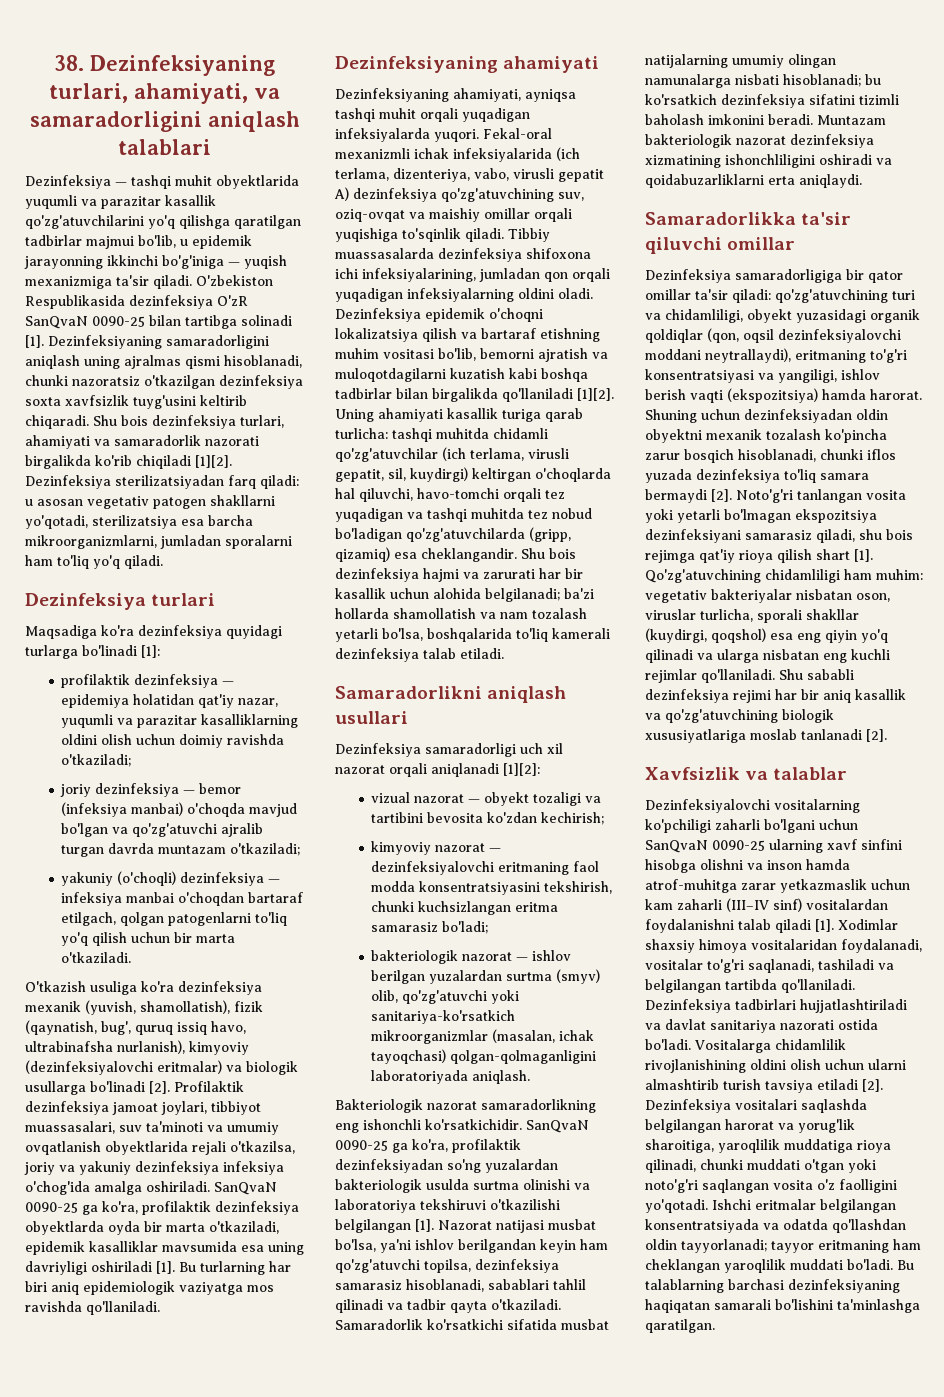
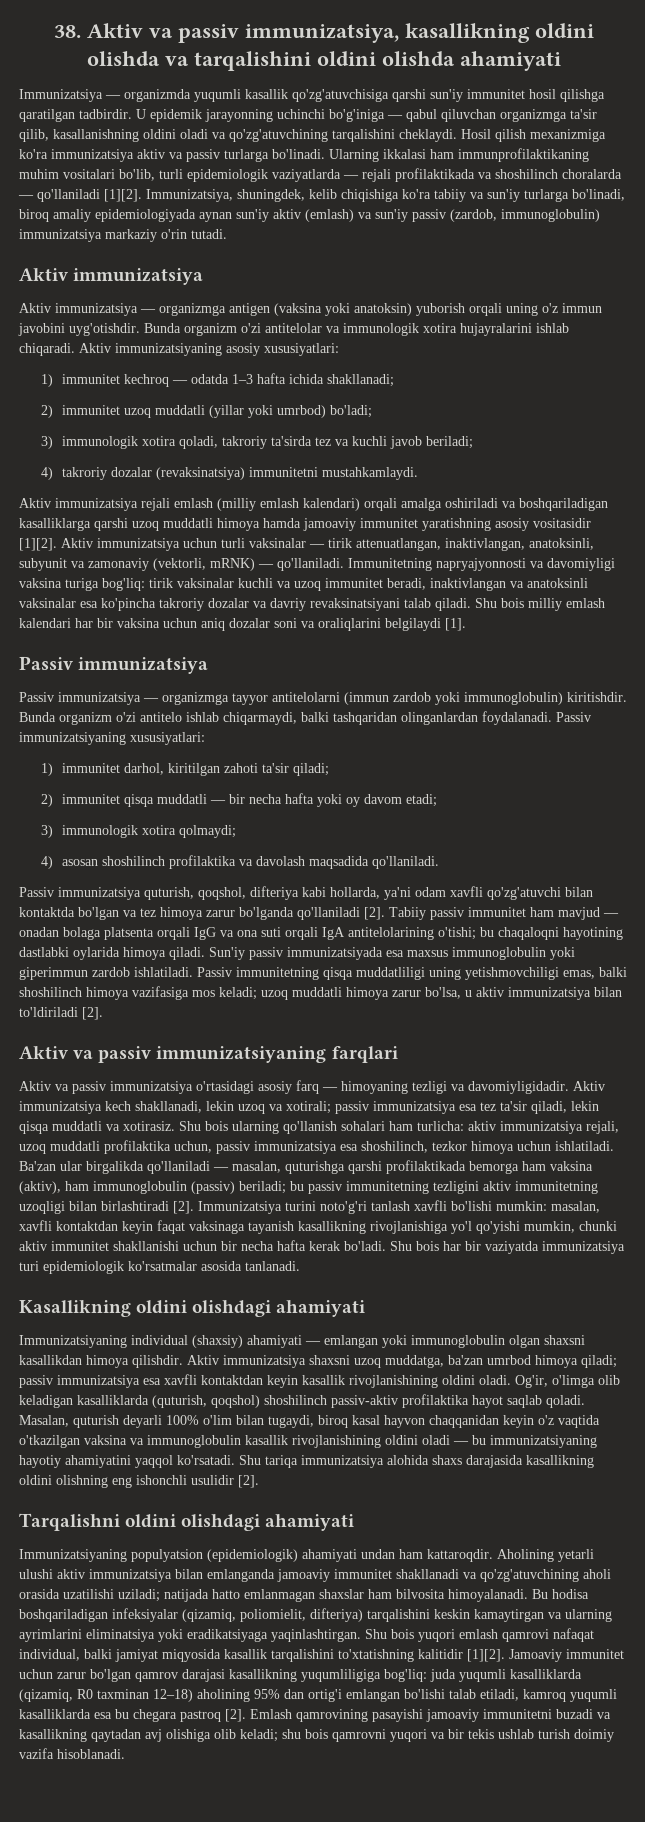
- 38. Dezinfeksiyaning turlari, ahamiyati, va samaradorligini aniqlash talablari
- Dezinfeksiya — tashqi muhit obyektlarida yuqumli va parazitar kasallik qo'zg'atuvchilarini yo'q qilishga qaratilgan tadbirlar majmui bo'lib, u epidemik jarayonning ikkinchi bo'g'iniga — yuqish mexanizmiga ta'sir qiladi. O'zbekiston Respublikasida dezinfeksiya O'zR SanQvaN 0090-25 bilan tartibga solinadi [1]. Dezinfeksiyaning samaradorligini aniqlash uning ajralmas qismi hisoblanadi, chunki nazoratsiz o'tkazilgan dezinfeksiya soxta xavfsizlik tuyg'usini keltirib chiqaradi. Shu bois dezinfeksiya turlari, ahamiyati va samaradorlik nazorati birgalikda ko'rib chiqiladi [1][2]. Dezinfeksiya sterilizatsiyadan farq qiladi: u asosan vegetativ patogen shakllarni yo'qotadi, sterilizatsiya esa barcha mikroorganizmlarni, jumladan sporalarni ham to'liq yo'q qiladi.
- Dezinfeksiya turlari
- Maqsadiga ko'ra dezinfeksiya quyidagi turlarga bo'linadi [1]:
- profilaktik dezinfeksiya — epidemiya holatidan qat'iy nazar, yuqumli va parazitar kasalliklarning oldini olish uchun doimiy ravishda o'tkaziladi;
- joriy dezinfeksiya — bemor (infeksiya manbai) o'choqda mavjud bo'lgan va qo'zg'atuvchi ajralib turgan davrda muntazam o'tkaziladi;
- yakuniy (o'choqli) dezinfeksiya — infeksiya manbai o'choqdan bartaraf etilgach, qolgan patogenlarni to'liq yo'q qilish uchun bir marta o'tkaziladi.
- O'tkazish usuliga ko'ra dezinfeksiya mexanik (yuvish, shamollatish), fizik (qaynatish, bug', quruq issiq havo, ultrabinafsha nurlanish), kimyoviy (dezinfeksiyalovchi eritmalar) va biologik usullarga bo'linadi [2]. Profilaktik dezinfeksiya jamoat joylari, tibbiyot muassasalari, suv ta'minoti va umumiy ovqatlanish obyektlarida rejali o'tkazilsa, joriy va yakuniy dezinfeksiya infeksiya o'chog'ida amalga oshiriladi. SanQvaN 0090-25 ga ko'ra, profilaktik dezinfeksiya obyektlarda oyda bir marta o'tkaziladi, epidemik kasalliklar mavsumida esa uning davriyligi oshiriladi [1]. Bu turlarning har biri aniq epidemiologik vaziyatga mos ravishda qo'llaniladi.
- Dezinfeksiyaning ahamiyati
- Dezinfeksiyaning ahamiyati, ayniqsa tashqi muhit orqali yuqadigan infeksiyalarda yuqori. Fekal-oral mexanizmli ichak infeksiyalarida (ich terlama, dizenteriya, vabo, virusli gepatit A) dezinfeksiya qo'zg'atuvchining suv, oziq-ovqat va maishiy omillar orqali yuqishiga to'sqinlik qiladi. Tibbiy muassasalarda dezinfeksiya shifoxona ichi infeksiyalarining, jumladan qon orqali yuqadigan infeksiyalarning oldini oladi. Dezinfeksiya epidemik o'choqni lokalizatsiya qilish va bartaraf etishning muhim vositasi bo'lib, bemorni ajratish va muloqotdagilarni kuzatish kabi boshqa tadbirlar bilan birgalikda qo'llaniladi [1][2]. Uning ahamiyati kasallik turiga qarab turlicha: tashqi muhitda chidamli qo'zg'atuvchilar (ich terlama, virusli gepatit, sil, kuydirgi) keltirgan o'choqlarda hal qiluvchi, havo-tomchi orqali tez yuqadigan va tashqi muhitda tez nobud bo'ladigan qo'zg'atuvchilarda (gripp, qizamiq) esa cheklangandir. Shu bois dezinfeksiya hajmi va zarurati har bir kasallik uchun alohida belgilanadi; ba'zi hollarda shamollatish va nam tozalash yetarli bo'lsa, boshqalarida to'liq kamerali dezinfeksiya talab etiladi.
- Samaradorlikni aniqlash usullari
- Dezinfeksiya samaradorligi uch xil nazorat orqali aniqlanadi [1][2]:
- vizual nazorat — obyekt tozaligi va tartibini bevosita ko'zdan kechirish;
- kimyoviy nazorat — dezinfeksiyalovchi eritmaning faol modda konsentratsiyasini tekshirish, chunki kuchsizlangan eritma samarasiz bo'ladi;
- bakteriologik nazorat — ishlov berilgan yuzalardan surtma (smyv) olib, qo'zg'atuvchi yoki sanitariya-ko'rsatkich mikroorganizmlar (masalan, ichak tayoqchasi) qolgan-qolmaganligini laboratoriyada aniqlash.
- Bakteriologik nazorat samaradorlikning eng ishonchli ko'rsatkichidir. SanQvaN 0090-25 ga ko'ra, profilaktik dezinfeksiyadan so'ng yuzalardan bakteriologik usulda surtma olinishi va laboratoriya tekshiruvi o'tkazilishi belgilangan [1]. Nazorat natijasi musbat bo'lsa, ya'ni ishlov berilgandan keyin ham qo'zg'atuvchi topilsa, dezinfeksiya samarasiz hisoblanadi, sabablari tahlil qilinadi va tadbir qayta o'tkaziladi. Samaradorlik ko'rsatkichi sifatida musbat natijalarning umumiy olingan namunalarga nisbati hisoblanadi; bu ko'rsatkich dezinfeksiya sifatini tizimli baholash imkonini beradi. Muntazam bakteriologik nazorat dezinfeksiya xizmatining ishonchliligini oshiradi va qoidabuzarliklarni erta aniqlaydi.
- Samaradorlikka ta'sir qiluvchi omillar
- Dezinfeksiya samaradorligiga bir qator omillar ta'sir qiladi: qo'zg'atuvchining turi va chidamliligi, obyekt yuzasidagi organik qoldiqlar (qon, oqsil dezinfeksiyalovchi moddani neytrallaydi), eritmaning to'g'ri konsentratsiyasi va yangiligi, ishlov berish vaqti (ekspozitsiya) hamda harorat. Shuning uchun dezinfeksiyadan oldin obyektni mexanik tozalash ko'pincha zarur bosqich hisoblanadi, chunki iflos yuzada dezinfeksiya to'liq samara bermaydi [2]. Noto'g'ri tanlangan vosita yoki yetarli bo'lmagan ekspozitsiya dezinfeksiyani samarasiz qiladi, shu bois rejimga qat'iy rioya qilish shart [1]. Qo'zg'atuvchining chidamliligi ham muhim: vegetativ bakteriyalar nisbatan oson, viruslar turlicha, sporali shakllar (kuydirgi, qoqshol) esa eng qiyin yo'q qilinadi va ularga nisbatan eng kuchli rejimlar qo'llaniladi. Shu sababli dezinfeksiya rejimi har bir aniq kasallik va qo'zg'atuvchining biologik xususiyatlariga moslab tanlanadi [2].
- Xavfsizlik va talablar
- Dezinfeksiyalovchi vositalarning ko'pchiligi zaharli bo'lgani uchun SanQvaN 0090-25 ularning xavf sinfini hisobga olishni va inson hamda atrof-muhitga zarar yetkazmaslik uchun kam zaharli (III–IV sinf) vositalardan foydalanishni talab qiladi [1]. Xodimlar shaxsiy himoya vositalaridan foydalanadi, vositalar to'g'ri saqlanadi, tashiladi va belgilangan tartibda qo'llaniladi. Dezinfeksiya tadbirlari hujjatlashtiriladi va davlat sanitariya nazorati ostida bo'ladi. Vositalarga chidamlilik rivojlanishining oldini olish uchun ularni almashtirib turish tavsiya etiladi [2]. Dezinfeksiya vositalari saqlashda belgilangan harorat va yorug'lik sharoitiga, yaroqlilik muddatiga rioya qilinadi, chunki muddati o'tgan yoki noto'g'ri saqlangan vosita o'z faolligini yo'qotadi. Ishchi eritmalar belgilangan konsentratsiyada va odatda qo'llashdan oldin tayyorlanadi; tayyor eritmaning ham cheklangan yaroqlilik muddati bo'ladi. Bu talablarning barchasi dezinfeksiyaning haqiqatan samarali bo'lishini ta'minlashga qaratilgan.
+ 38. Aktiv va passiv immunizatsiya, kasallikning oldini olishda va tarqalishini oldini olishda ahamiyati
+ Immunizatsiya — organizmda yuqumli kasallik qo'zg'atuvchisiga qarshi sun'iy immunitet hosil qilishga qaratilgan tadbirdir. U epidemik jarayonning uchinchi bo'g'iniga — qabul qiluvchan organizmga ta'sir qilib, kasallanishning oldini oladi va qo'zg'atuvchining tarqalishini cheklaydi. Hosil qilish mexanizmiga ko'ra immunizatsiya aktiv va passiv turlarga bo'linadi. Ularning ikkalasi ham immunprofilaktikaning muhim vositalari bo'lib, turli epidemiologik vaziyatlarda — rejali profilaktikada va shoshilinch choralarda — qo'llaniladi [1][2]. Immunizatsiya, shuningdek, kelib chiqishiga ko'ra tabiiy va sun'iy turlarga bo'linadi, biroq amaliy epidemiologiyada aynan sun'iy aktiv (emlash) va sun'iy passiv (zardob, immunoglobulin) immunizatsiya markaziy o'rin tutadi.
+ Aktiv immunizatsiya
+ Aktiv immunizatsiya — organizmga antigen (vaksina yoki anatoksin) yuborish orqali uning o'z immun javobini uyg'otishdir. Bunda organizm o'zi antitelolar va immunologik xotira hujayralarini ishlab chiqaradi. Aktiv immunizatsiyaning asosiy xususiyatlari:
+ 1) immunitet kechroq — odatda 1–3 hafta ichida shakllanadi;
+ 2) immunitet uzoq muddatli (yillar yoki umrbod) bo'ladi;
+ 3) immunologik xotira qoladi, takroriy ta'sirda tez va kuchli javob beriladi;
+ 4) takroriy dozalar (revaksinatsiya) immunitetni mustahkamlaydi.
+ Aktiv immunizatsiya rejali emlash (milliy emlash kalendari) orqali amalga oshiriladi va boshqariladigan kasalliklarga qarshi uzoq muddatli himoya hamda jamoaviy immunitet yaratishning asosiy vositasidir [1][2]. Aktiv immunizatsiya uchun turli vaksinalar — tirik attenuatlangan, inaktivlangan, anatoksinli, subyunit va zamonaviy (vektorli, mRNK) — qo'llaniladi. Immunitetning napryajyonnosti va davomiyligi vaksina turiga bog'liq: tirik vaksinalar kuchli va uzoq immunitet beradi, inaktivlangan va anatoksinli vaksinalar esa ko'pincha takroriy dozalar va davriy revaksinatsiyani talab qiladi. Shu bois milliy emlash kalendari har bir vaksina uchun aniq dozalar soni va oraliqlarini belgilaydi [1].
+ Passiv immunizatsiya
+ Passiv immunizatsiya — organizmga tayyor antitelolarni (immun zardob yoki immunoglobulin) kiritishdir. Bunda organizm o'zi antitelo ishlab chiqarmaydi, balki tashqaridan olinganlardan foydalanadi. Passiv immunizatsiyaning xususiyatlari:
+ 1) immunitet darhol, kiritilgan zahoti ta'sir qiladi;
+ 2) immunitet qisqa muddatli — bir necha hafta yoki oy davom etadi;
+ 3) immunologik xotira qolmaydi;
+ 4) asosan shoshilinch profilaktika va davolash maqsadida qo'llaniladi.
+ Passiv immunizatsiya quturish, qoqshol, difteriya kabi hollarda, ya'ni odam xavfli qo'zg'atuvchi bilan kontaktda bo'lgan va tez himoya zarur bo'lganda qo'llaniladi [2]. Tabiiy passiv immunitet ham mavjud — onadan bolaga platsenta orqali IgG va ona suti orqali IgA antitelolarining o'tishi; bu chaqaloqni hayotining dastlabki oylarida himoya qiladi. Sun'iy passiv immunizatsiyada esa maxsus immunoglobulin yoki giperimmun zardob ishlatiladi. Passiv immunitetning qisqa muddatliligi uning yetishmovchiligi emas, balki shoshilinch himoya vazifasiga mos keladi; uzoq muddatli himoya zarur bo'lsa, u aktiv immunizatsiya bilan to'ldiriladi [2].
+ Aktiv va passiv immunizatsiyaning farqlari
+ Aktiv va passiv immunizatsiya o'rtasidagi asosiy farq — himoyaning tezligi va davomiyligidadir. Aktiv immunizatsiya kech shakllanadi, lekin uzoq va xotirali; passiv immunizatsiya esa tez ta'sir qiladi, lekin qisqa muddatli va xotirasiz. Shu bois ularning qo'llanish sohalari ham turlicha: aktiv immunizatsiya rejali, uzoq muddatli profilaktika uchun, passiv immunizatsiya esa shoshilinch, tezkor himoya uchun ishlatiladi. Ba'zan ular birgalikda qo'llaniladi — masalan, quturishga qarshi profilaktikada bemorga ham vaksina (aktiv), ham immunoglobulin (passiv) beriladi; bu passiv immunitetning tezligini aktiv immunitetning uzoqligi bilan birlashtiradi [2]. Immunizatsiya turini noto'g'ri tanlash xavfli bo'lishi mumkin: masalan, xavfli kontaktdan keyin faqat vaksinaga tayanish kasallikning rivojlanishiga yo'l qo'yishi mumkin, chunki aktiv immunitet shakllanishi uchun bir necha hafta kerak bo'ladi. Shu bois har bir vaziyatda immunizatsiya turi epidemiologik ko'rsatmalar asosida tanlanadi.
+ Kasallikning oldini olishdagi ahamiyati
+ Immunizatsiyaning individual (shaxsiy) ahamiyati — emlangan yoki immunoglobulin olgan shaxsni kasallikdan himoya qilishdir. Aktiv immunizatsiya shaxsni uzoq muddatga, ba'zan umrbod himoya qiladi; passiv immunizatsiya esa xavfli kontaktdan keyin kasallik rivojlanishining oldini oladi. Og'ir, o'limga olib keladigan kasalliklarda (quturish, qoqshol) shoshilinch passiv-aktiv profilaktika hayot saqlab qoladi. Masalan, quturish deyarli 100% o'lim bilan tugaydi, biroq kasal hayvon chaqqanidan keyin o'z vaqtida o'tkazilgan vaksina va immunoglobulin kasallik rivojlanishining oldini oladi — bu immunizatsiyaning hayotiy ahamiyatini yaqqol ko'rsatadi. Shu tariqa immunizatsiya alohida shaxs darajasida kasallikning oldini olishning eng ishonchli usulidir [2].
+ Tarqalishni oldini olishdagi ahamiyati
+ Immunizatsiyaning populyatsion (epidemiologik) ahamiyati undan ham kattaroqdir. Aholining yetarli ulushi aktiv immunizatsiya bilan emlanganda jamoaviy immunitet shakllanadi va qo'zg'atuvchining aholi orasida uzatilishi uziladi; natijada hatto emlanmagan shaxslar ham bilvosita himoyalanadi. Bu hodisa boshqariladigan infeksiyalar (qizamiq, poliomielit, difteriya) tarqalishini keskin kamaytirgan va ularning ayrimlarini eliminatsiya yoki eradikatsiyaga yaqinlashtirgan. Shu bois yuqori emlash qamrovi nafaqat individual, balki jamiyat miqyosida kasallik tarqalishini to'xtatishning kalitidir [1][2]. Jamoaviy immunitet uchun zarur bo'lgan qamrov darajasi kasallikning yuqumliligiga bog'liq: juda yuqumli kasalliklarda (qizamiq, R0 taxminan 12–18) aholining 95% dan ortig'i emlangan bo'lishi talab etiladi, kamroq yuqumli kasalliklarda esa bu chegara pastroq [2]. Emlash qamrovining pasayishi jamoaviy immunitetni buzadi va kasallikning qaytadan avj olishiga olib keladi; shu bois qamrovni yuqori va bir tekis ushlab turish doimiy vazifa hisoblanadi.

